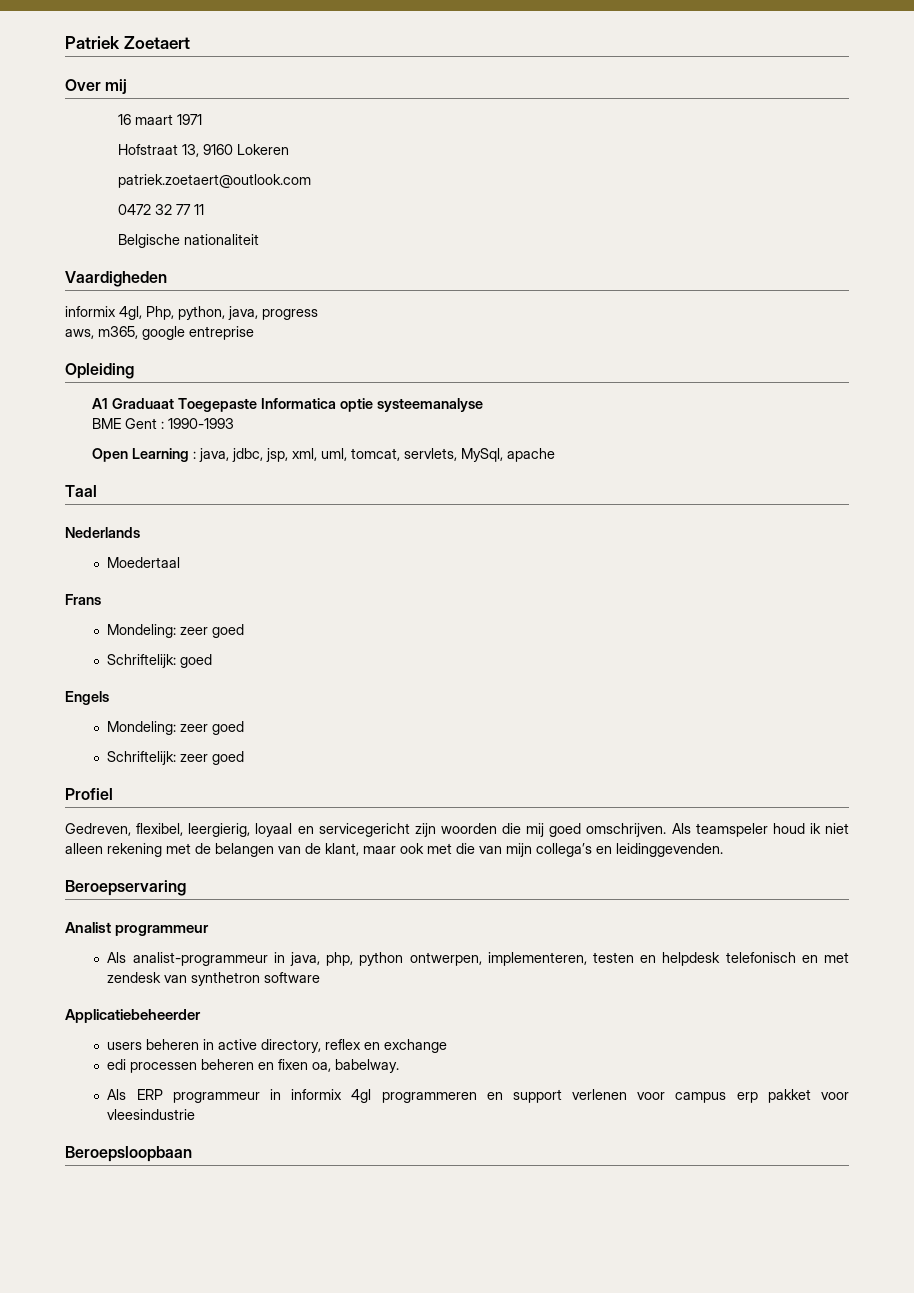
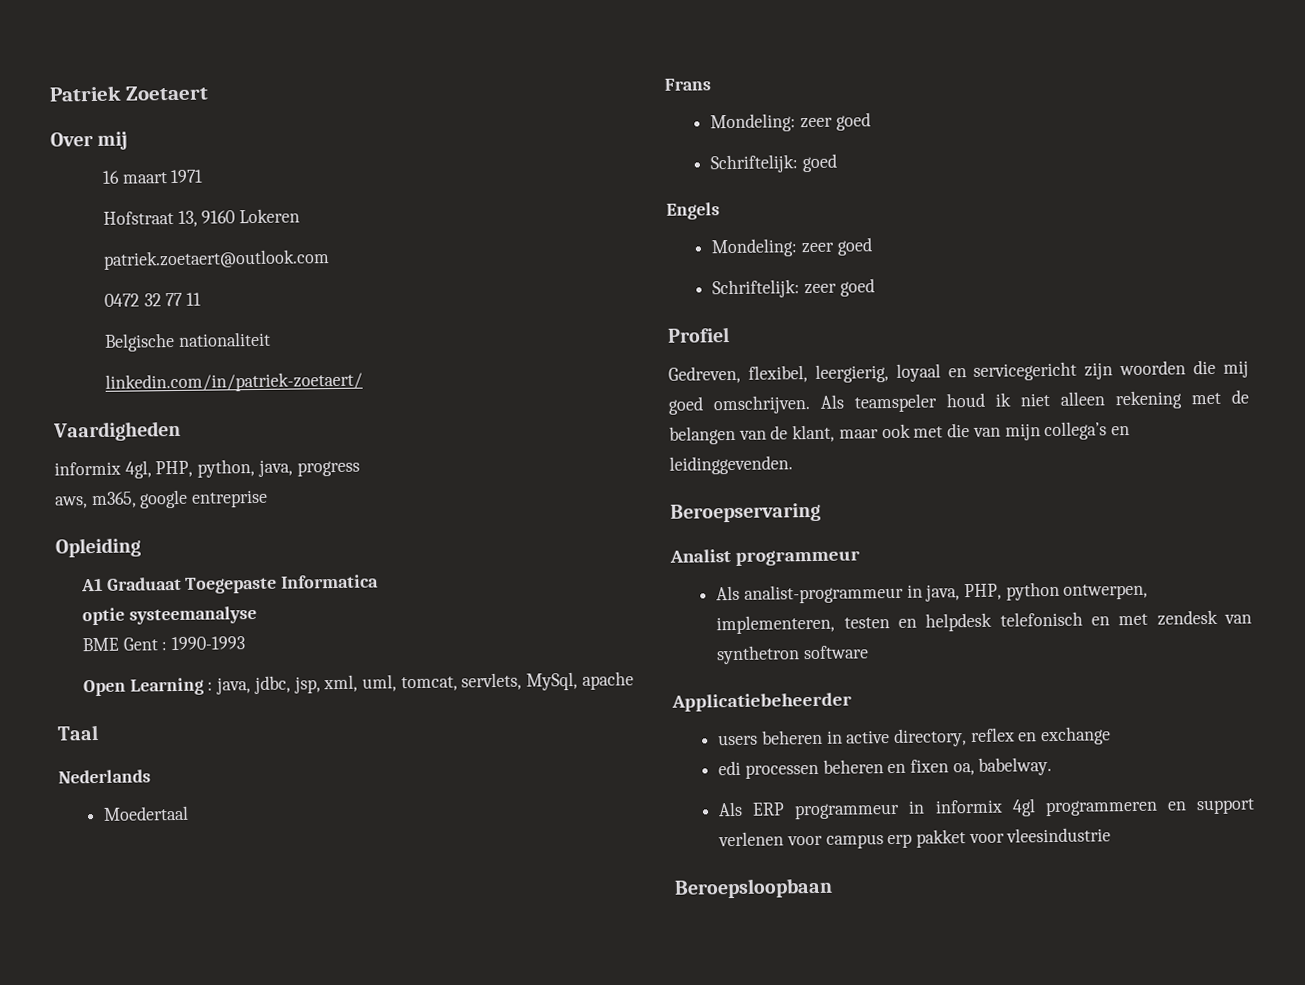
+ linkedin.com/in/patriek-zoetaert/
- informix 4gl, Php, python, java, progress
+ informix 4gl, PHP, python, java, progress
- A1 Graduaat Toegepaste Informatica optie systeemanalyse
+ A1 Graduaat Toegepaste Informatica
+ optie systeemanalyse
- Als analist-programmeur in java, php, python ontwerpen, implementeren, testen en helpdesk telefonisch en met zendesk van synthetron software
+ Als analist-programmeur in java, PHP, python ontwerpen, implementeren, testen en helpdesk telefonisch en met zendesk van synthetron software

